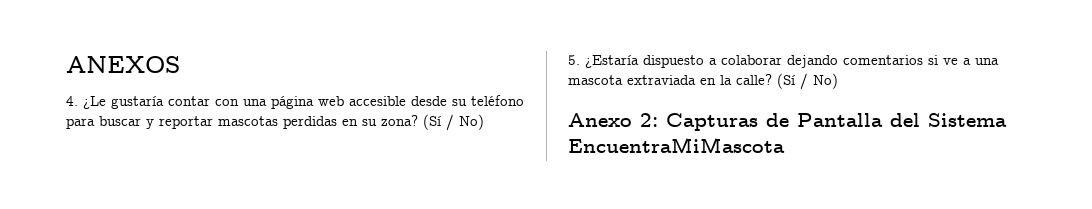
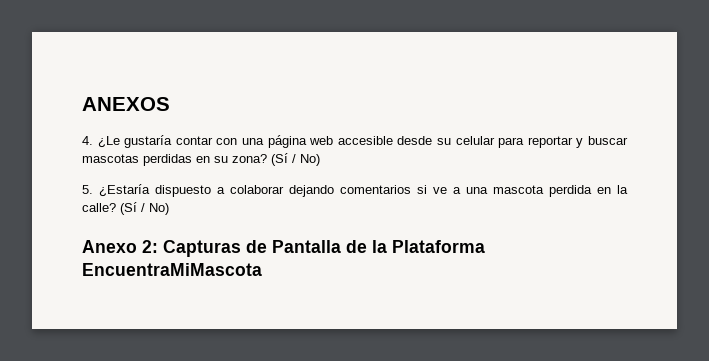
- 4. ¿Le gustaría contar con una página web accesible desde su teléfono para buscar y reportar mascotas perdidas en su zona?
+ 4. ¿Le gustaría contar con una página web accesible desde su celular para reportar y buscar mascotas perdidas en su zona?
- 5. ¿Estaría dispuesto a colaborar dejando comentarios si ve a una mascota extraviada en la calle?
+ 5. ¿Estaría dispuesto a colaborar dejando comentarios si ve a una mascota perdida en la calle?
- Anexo 2: Capturas de Pantalla del Sistema EncuentraMiMascota
+ Anexo 2: Capturas de Pantalla de la Plataforma EncuentraMiMascota

